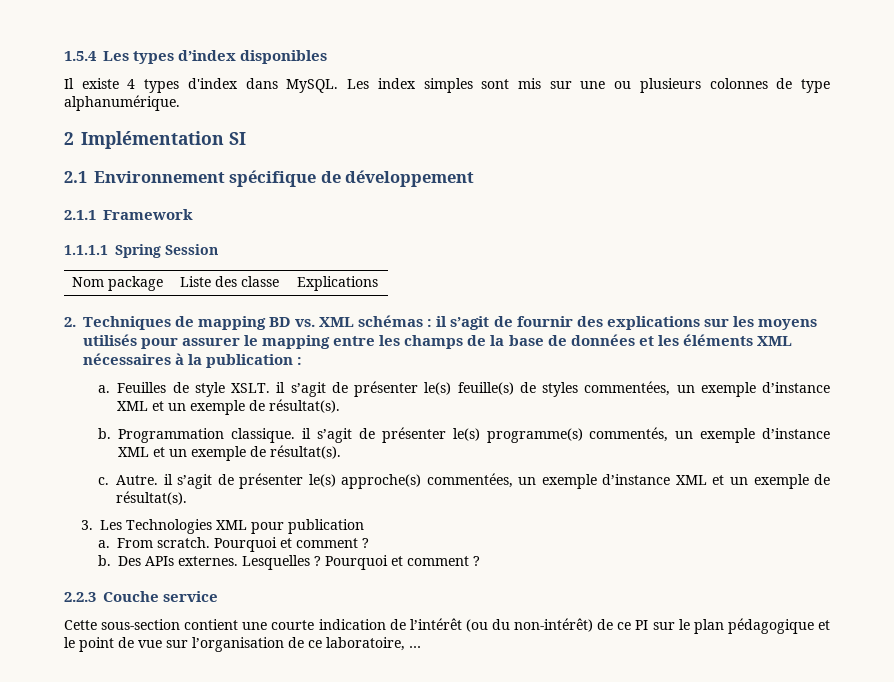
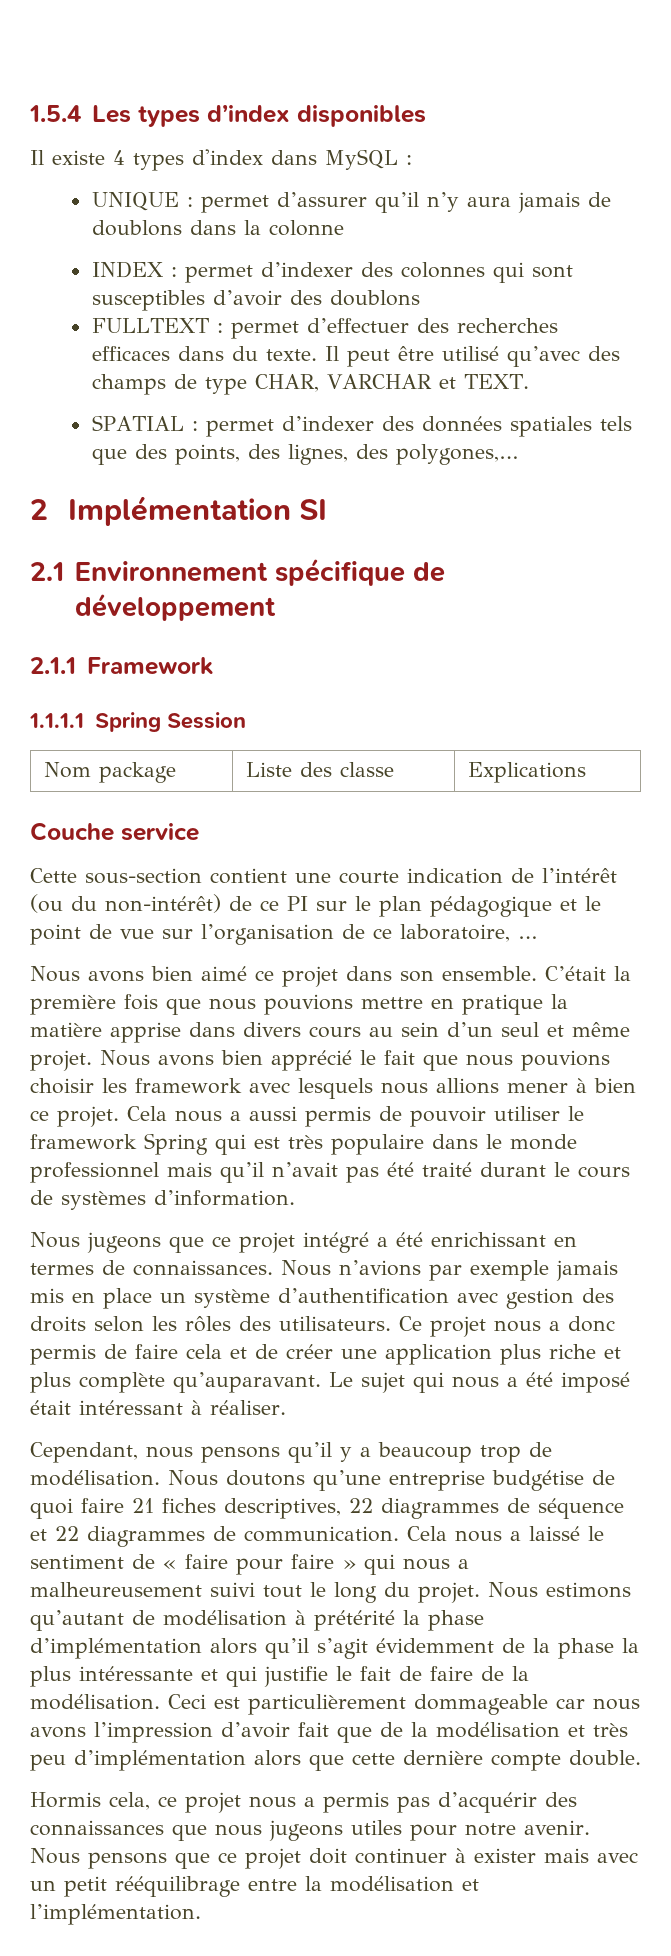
- Il existe 4 types d'index dans MySQL. Les index simples sont mis sur une ou plusieurs colonnes de type alphanumérique.
+ Il existe 4 types d'index dans MySQL :
+ UNIQUE : permet d’assurer qu’il n’y aura jamais de doublons dans la colonne
+ INDEX : permet d’indexer des colonnes qui sont susceptibles d’avoir des doublons
+ FULLTEXT : permet d’effectuer des recherches efficaces dans du texte. Il peut être utilisé qu’avec des champs de type CHAR, VARCHAR et TEXT.
+ SPATIAL : permet d’indexer des données spatiales tels que des points, des lignes, des polygones,…
- 2. Techniques de mapping BD vs. XML schémas : il s’agit de fournir des explications sur les moyens utilisés pour assurer le mapping entre les champs de la base de données et les éléments XML nécessaires à la publication :
- a. Feuilles de style XSLT. il s’agit de présenter le(s) feuille(s) de styles commentées, un exemple d’instance XML et un exemple de résultat(s).
- b. Programmation classique. il s’agit de présenter le(s) programme(s) commentés, un exemple d’instance XML et un exemple de résultat(s).
- c. Autre. il s’agit de présenter le(s) approche(s) commentées, un exemple d’instance XML et un exemple de résultat(s).
- 3. Les Technologies XML pour publication
- a. From scratch. Pourquoi et comment ?
- b. Des APIs externes. Lesquelles ? Pourquoi et comment ?
- 2.2.3 Couche service
+ Couche service
+ Nous avons bien aimé ce projet dans son ensemble. C’était la première fois que nous pouvions mettre en pratique la matière apprise dans divers cours au sein d’un seul et même projet. Nous avons bien apprécié le fait que nous pouvions choisir les framework avec lesquels nous allions mener à bien ce projet. Cela nous a aussi permis de pouvoir utiliser le framework Spring qui est très populaire dans le monde professionnel mais qu’il n’avait pas été traité durant le cours de systèmes d’information.
+ Nous jugeons que ce projet intégré a été enrichissant en termes de connaissances. Nous n’avions par exemple jamais mis en place un système d’authentification avec gestion des droits selon les rôles des utilisateurs. Ce projet nous a donc permis de faire cela et de créer une application plus riche et plus complète qu’auparavant. Le sujet qui nous a été imposé était intéressant à réaliser.
+ Cependant, nous pensons qu’il y a beaucoup trop de modélisation. Nous doutons qu’une entreprise budgétise de quoi faire 21 fiches descriptives, 22 diagrammes de séquence et 22 diagrammes de communication. Cela nous a laissé le sentiment de « faire pour faire » qui nous a malheureusement suivi tout le long du projet. Nous estimons qu’autant de modélisation à prétérité la phase d’implémentation alors qu’il s’agit évidemment de la phase la plus intéressante et qui justifie le fait de faire de la modélisation. Ceci est particulièrement dommageable car nous avons l’impression d’avoir fait que de la modélisation et très peu d’implémentation alors que cette dernière compte double.
+ Hormis cela, ce projet nous a permis pas d’acquérir des connaissances que nous jugeons utiles pour notre avenir. Nous pensons que ce projet doit continuer à exister mais avec un petit rééquilibrage entre la modélisation et l’implémentation.

